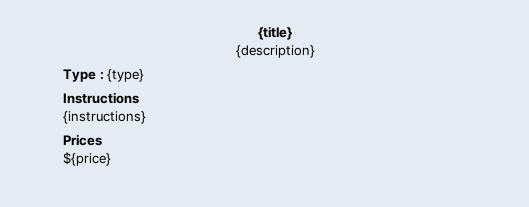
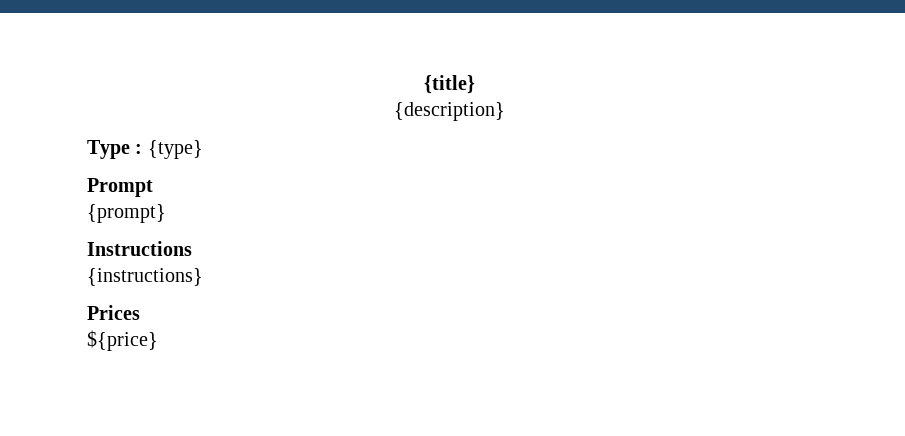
+ Prompt
+ {prompt}

